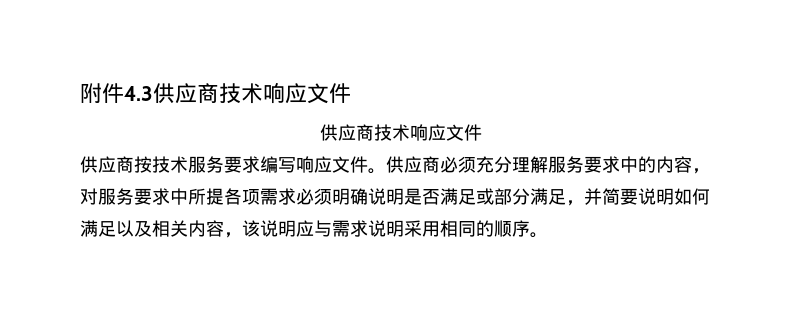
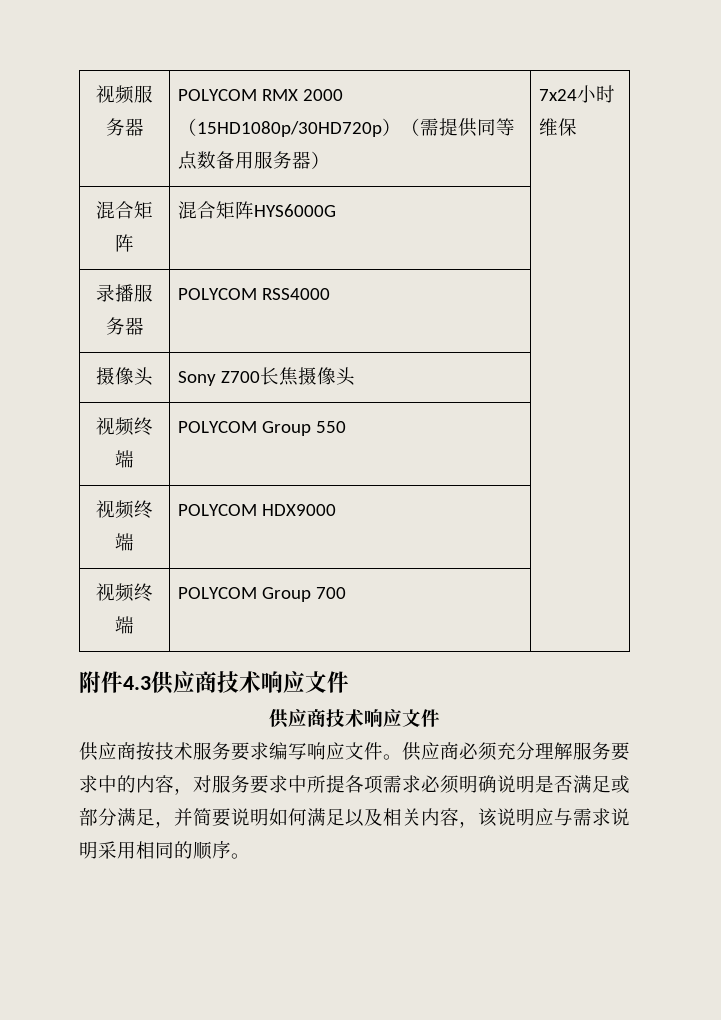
+ 视频服务器 | POLYCOM RMX 2000（15HD1080p/30HD720p）（需提供同等点数备用服务器） | 7x24小时维保
+ 混合矩阵 | 混合矩阵HYS6000G |
+ 录播服务器 | POLYCOM RSS4000 |
+ 摄像头 | Sony Z700长焦摄像头 |
+ 视频终端 | POLYCOM Group 550 |
+ 视频终端 | POLYCOM HDX9000 |
+ 视频终端 | POLYCOM Group 700 |

